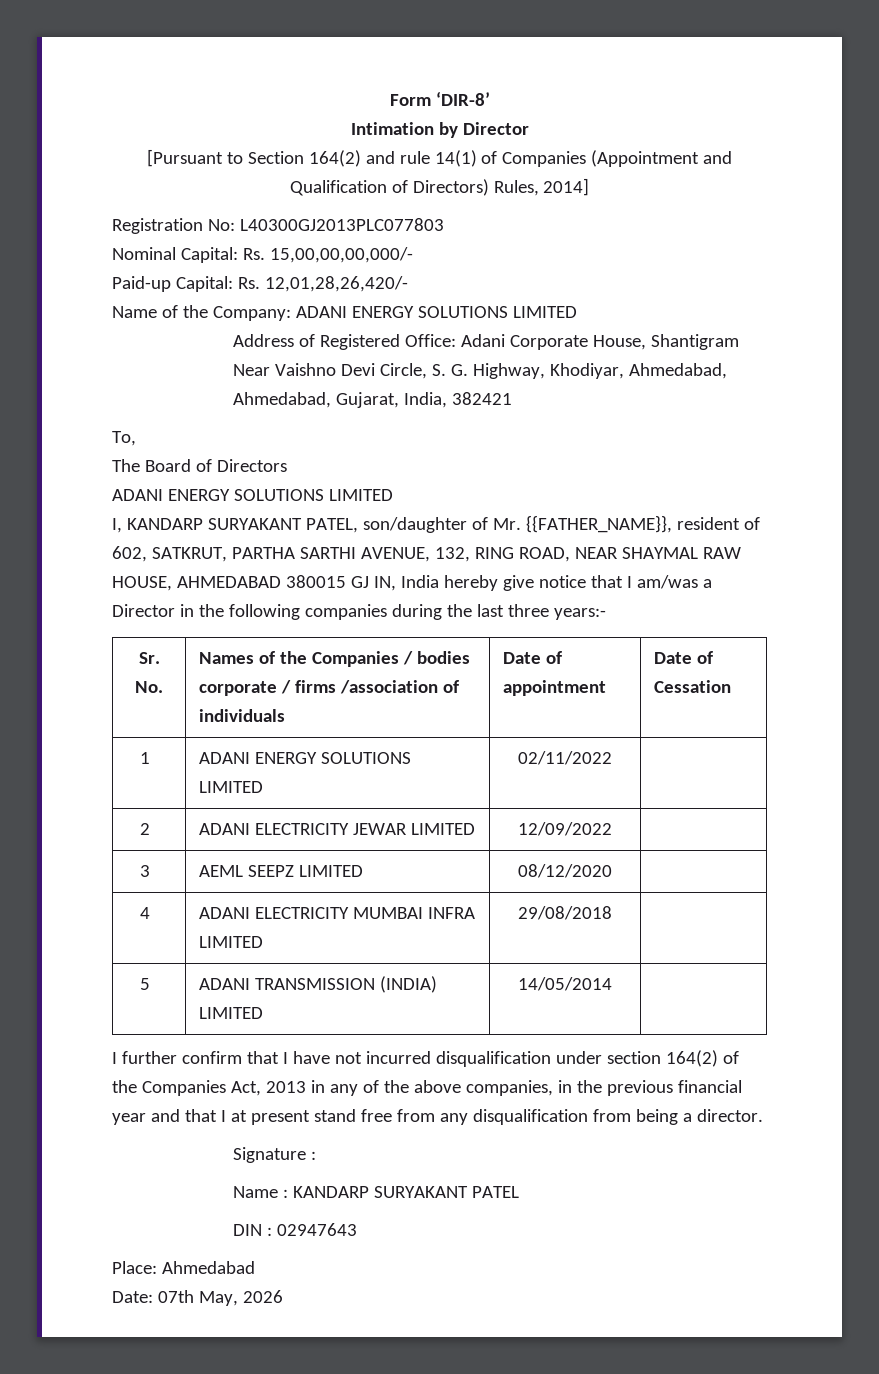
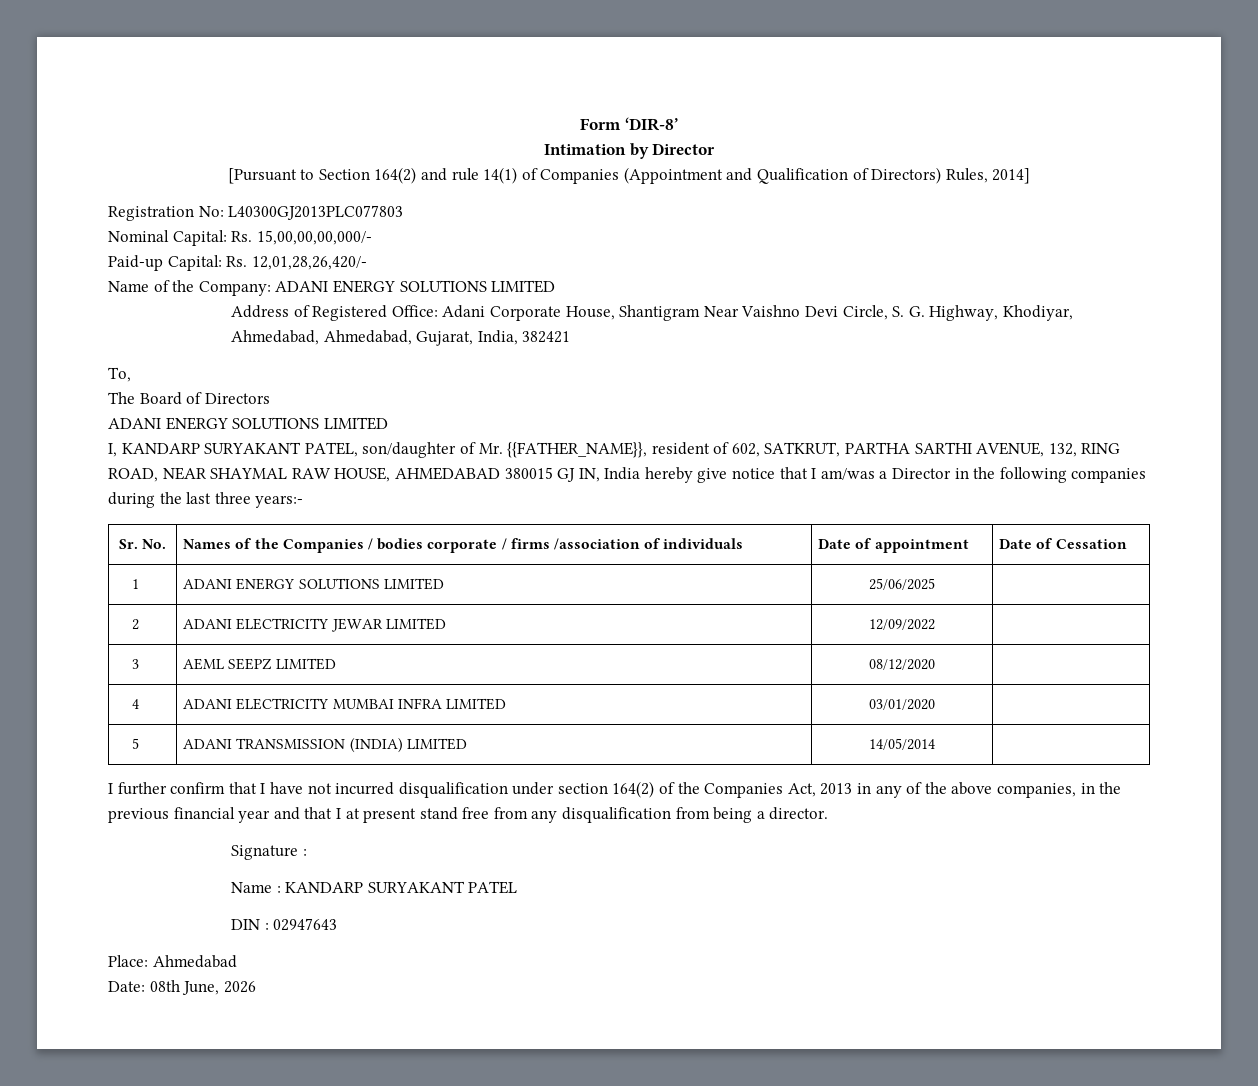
- 1 | ADANI ENERGY SOLUTIONS LIMITED | 02/11/2022 |
+ 1 | ADANI ENERGY SOLUTIONS LIMITED | 25/06/2025 |
- 4 | ADANI ELECTRICITY MUMBAI INFRA LIMITED | 29/08/2018 |
+ 4 | ADANI ELECTRICITY MUMBAI INFRA LIMITED | 03/01/2020 |
- Date: 07th May, 2026
+ Date: 08th June, 2026

